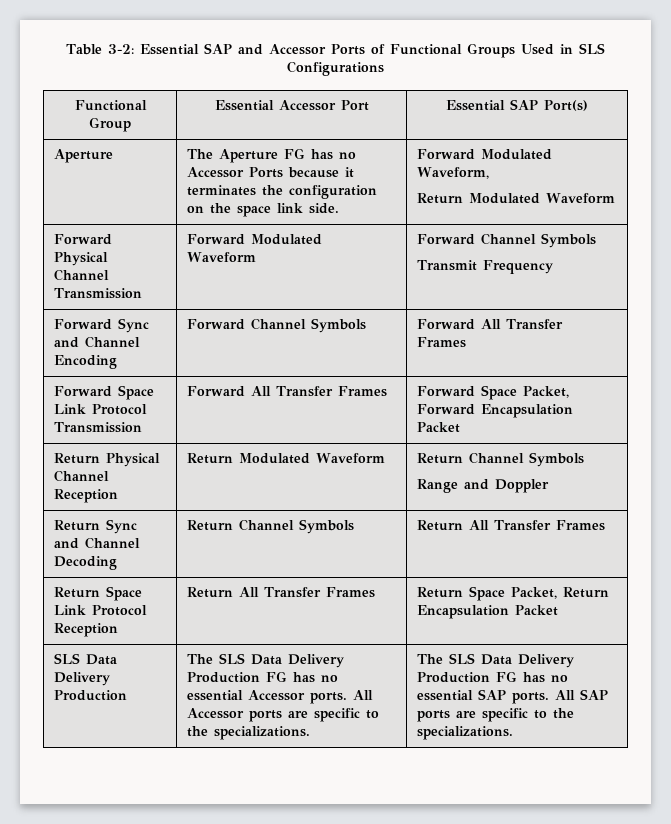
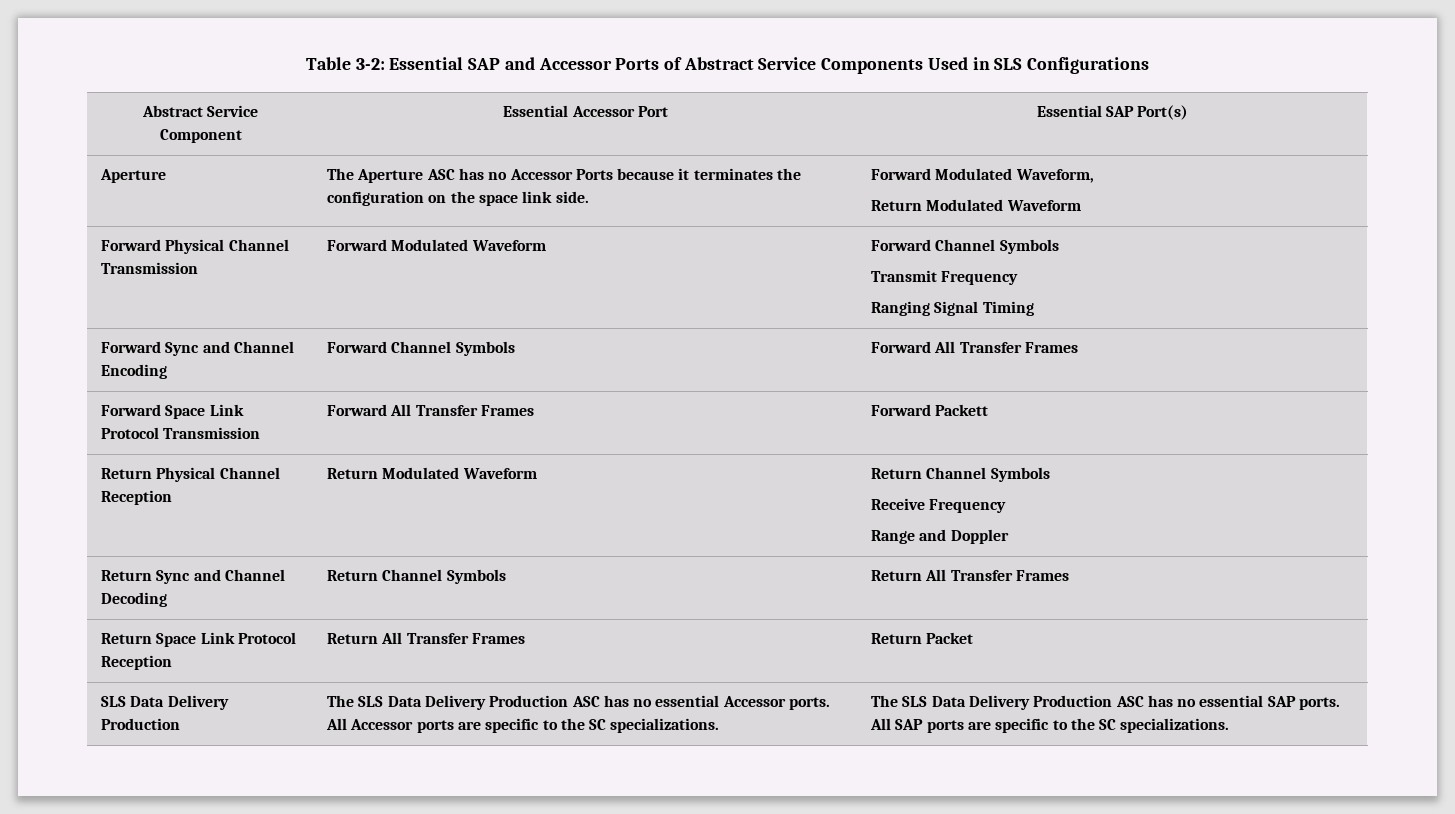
- Table 3-2: Essential SAP and Accessor Ports of Functional Groups Used in SLS Configurations
+ Table 3-2: Essential SAP and Accessor Ports of Abstract Service Components Used in SLS Configurations
- Functional Group | Essential Accessor Port | Essential SAP Port(s)
+ Abstract Service Component | Essential Accessor Port | Essential SAP Port(s)
- Aperture | The Aperture FG has no Accessor Ports because it terminates the configuration on the space link side. | Forward Modulated Waveform,
+ Aperture | The Aperture ASC has no Accessor Ports because it terminates the configuration on the space link side. | Forward Modulated Waveform,
  Forward Physical Channel Transmission | Forward Modulated Waveform | Forward Channel Symbols
  Transmit Frequency
+ Ranging Signal Timing
- Forward Space Link Protocol Transmission | Forward All Transfer Frames | Forward Space Packet, Forward Encapsulation Packet
+ Forward Space Link Protocol Transmission | Forward All Transfer Frames | Forward Packett
  Return Physical Channel Reception | Return Modulated Waveform | Return Channel Symbols
+ Receive Frequency
- Return Space Link Protocol Reception | Return All Transfer Frames | Return Space Packet, Return Encapsulation Packet
+ Return Space Link Protocol Reception | Return All Transfer Frames | Return Packet
- The SLS Data Delivery Production FG has no essential Accessor ports.
+ The SLS Data Delivery Production ASC has no essential Accessor ports.
- All Accessor ports are specific to the specializations.
+ All Accessor ports are specific to the SC specializations.
- The SLS Data Delivery Production FG has no essential SAP ports.
+ The SLS Data Delivery Production ASC has no essential SAP ports.
- All SAP ports are specific to the specializations.
+ All SAP ports are specific to the SC specializations.

